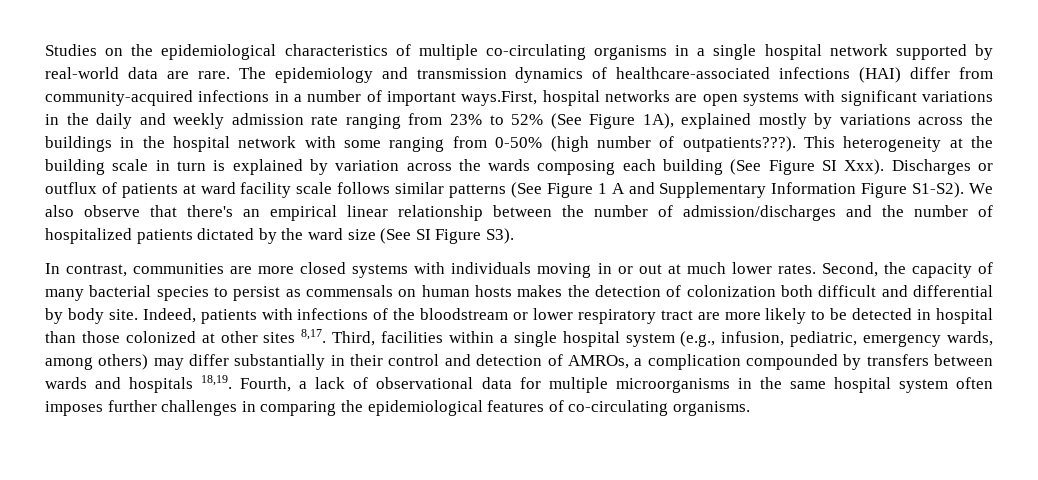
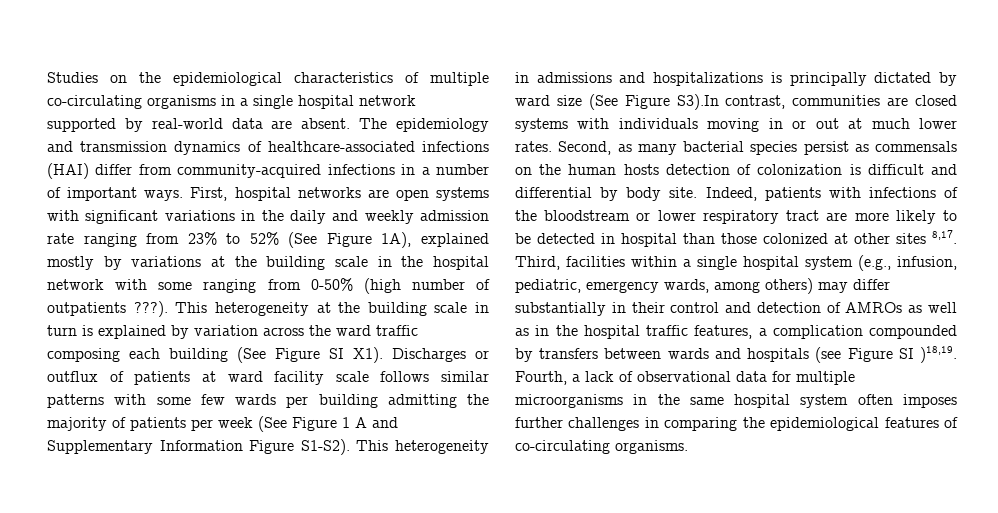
- Studies on the epidemiological characteristics of multiple co-circulating organisms in a single hospital network supported by real-world data are rare.
+ Studies on the epidemiological characteristics of multiple co-circulating organisms in a single hospital network supported by real-world data are absent.
- The epidemiology and transmission dynamics of healthcare-associated infections (HAI) differ from community-acquired infections in a number of important ways.First, hospital networks are open systems with significant variations in the daily and weekly admission rate ranging from 23% to 52% (See Figure 1A), explained mostly by variations across the buildings in the hospital network with some ranging from 0-50% (high number of outpatients???).
+ The epidemiology and transmission dynamics of healthcare-associated infections (HAI) differ from community-acquired infections in a number of important ways. First, hospital networks are open systems with significant variations in the daily and weekly admission rate ranging from 23% to 52% (See Figure 1A), explained mostly by variations at the building scale in the hospital network with some ranging from 0-50% (high number of outpatients ???).
- This heterogeneity at the building scale in turn is explained by variation across the wards composing each building (See Figure SI Xxx). Discharges or outflux of patients at ward facility scale follows similar patterns (See Figure 1 A and Supplementary Information Figure S1-S2).
+ This heterogeneity at the building scale in turn is explained by variation across the ward traffic composing each building (See Figure SI X1). Discharges or outflux of patients at ward facility scale follows similar patterns with some few wards per building admitting the majority of patients per week (See Figure 1 A and Supplementary Information Figure S1-S2).
- We also observe that there's an empirical linear relationship between the number of admission/discharges and the number of hospitalized patients dictated by the ward size (See SI Figure S3).
- In contrast, communities are more closed systems with individuals moving in or out at much lower rates.
+ This heterogeneity in admissions and hospitalizations is principally dictated by ward size (See Figure S3).In contrast, communities are closed systems with individuals moving in or out at much lower rates.
- Second, the capacity of many bacterial species to persist as commensals on human hosts makes the detection of colonization both difficult and differential by body site.
+ Second, as many bacterial species persist as commensals on the human hosts detection of colonization is difficult and differential by body site.
- Third, facilities within a single hospital system (e.g., infusion, pediatric, emergency wards, among others) may differ substantially in their control and detection of AMROs, a complication compounded by transfers between wards and hospitals 18,19.
+ Third, facilities within a single hospital system (e.g., infusion, pediatric, emergency wards, among others) may differ substantially in their control and detection of AMROs as well as in the hospital traffic features, a complication compounded by transfers between wards and hospitals (see Figure SI )18,19.

